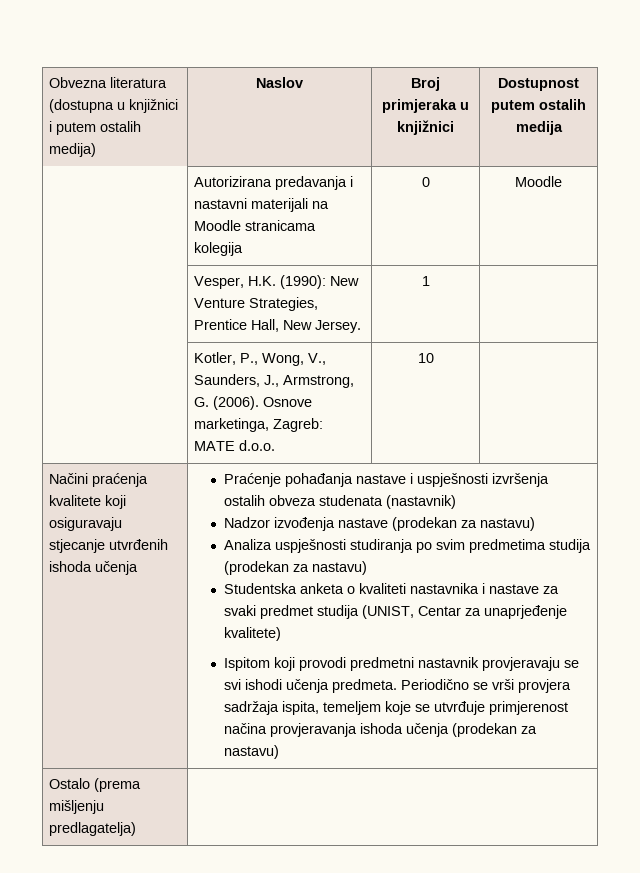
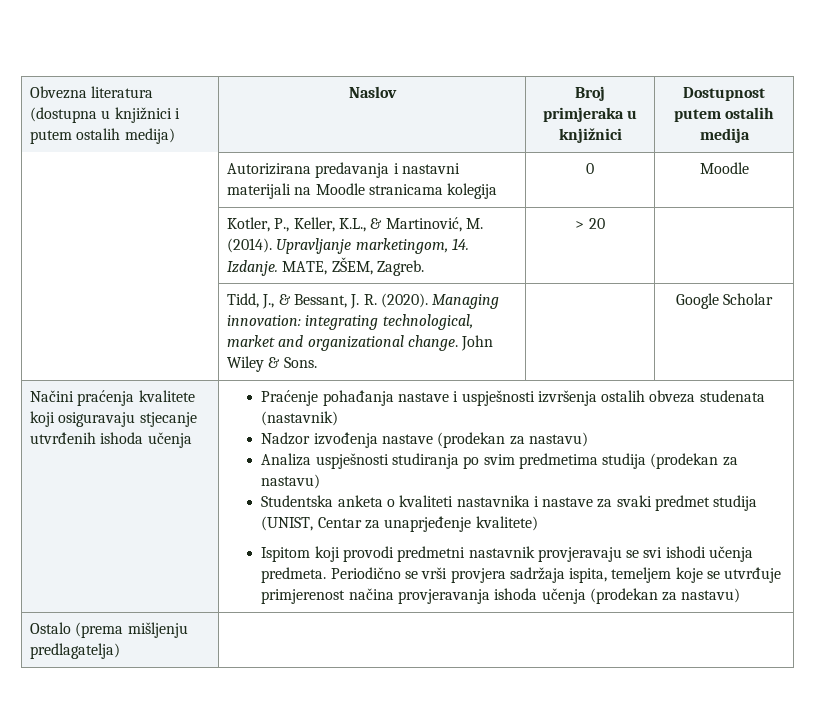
- | Vesper, H.K. (1990): New Venture Strategies, Prentice Hall, New Jersey. | 1 |
- | Kotler, P., Wong, V., Saunders, J., Armstrong, G. (2006). Osnove marketinga, Zagreb: MATE d.o.o. | 10 |
+ | Kotler, P., Keller, K.L., & Martinović, M. (2014). Upravljanje marketingom, 14. Izdanje. MATE, ZŠEM, Zagreb. | > 20 |
+ | Tidd, J., & Bessant, J. R. (2020). Managing innovation: integrating technological, market and organizational change. John Wiley & Sons. | | Google Scholar

